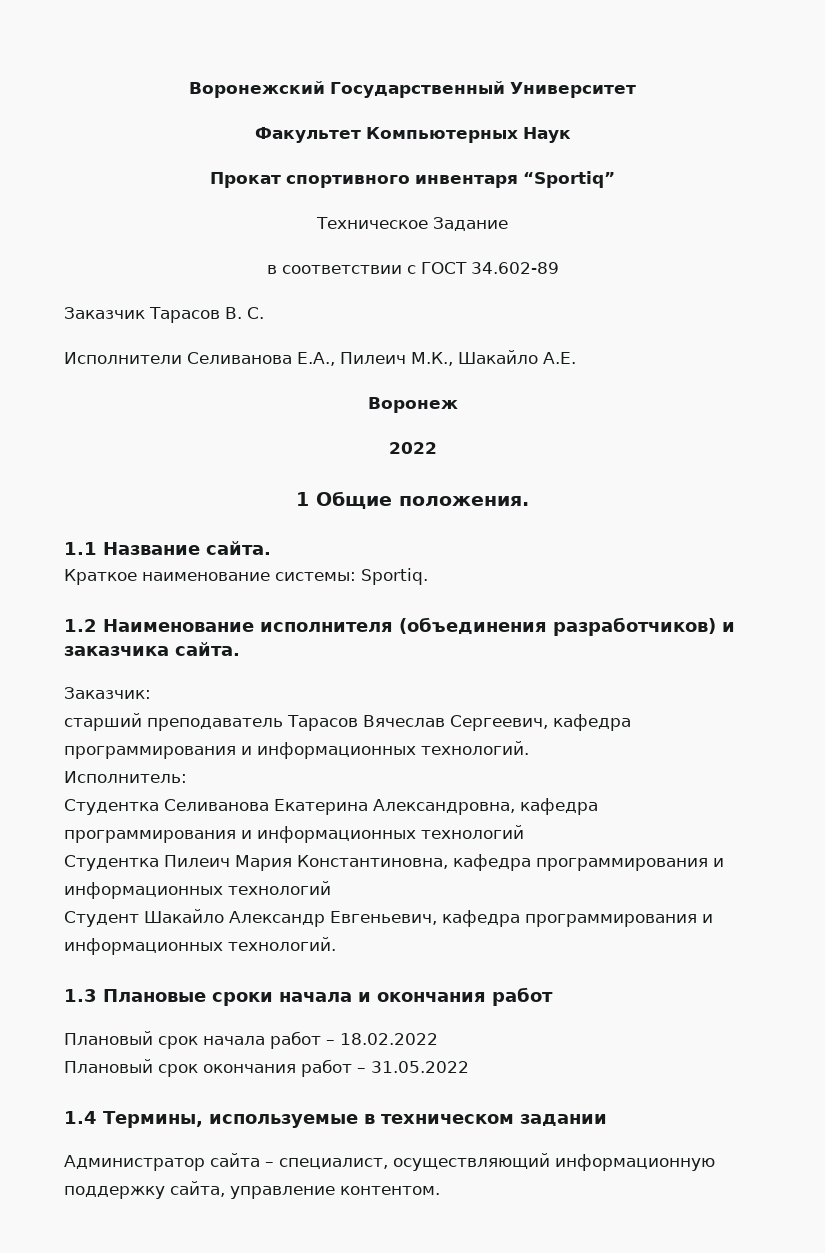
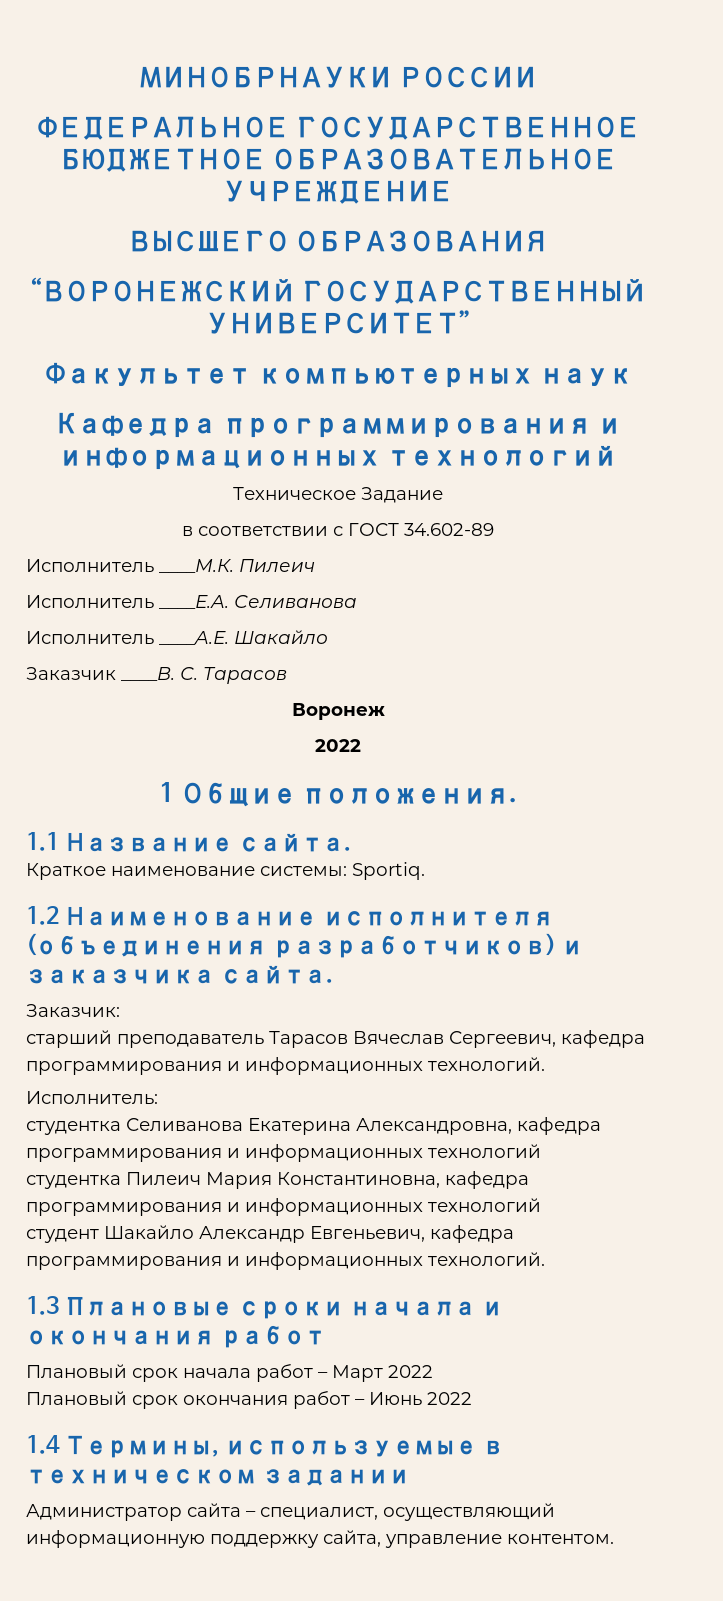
- Воронежский Государственный Университет
- Факультет Компьютерных Наук
- Прокат спортивного инвентаря “Sportiq”
+ МИНОБРНАУКИ РОССИИ
+ ФЕДЕРАЛЬНОЕ ГОСУДАРСТВЕННОЕ БЮДЖЕТНОЕ ОБРАЗОВАТЕЛЬНОЕ УЧРЕЖДЕНИЕ
+ ВЫСШЕГО ОБРАЗОВАНИЯ
+ “ВОРОНЕЖСКИЙ ГОСУДАРСТВЕННЫЙ УНИВЕРСИТЕТ”
+ Факультет компьютерных наук
+ Кафедра программирования и информационных технологий
+ Исполнитель ____М.К. Пилеич
+ Исполнитель ____Е.А. Селиванова
+ Исполнитель ____А.Е. Шакайло
- Заказчик Тарасов В. С.
- Исполнители Селиванова Е.А., Пилеич М.К., Шакайло А.Е.
+ Заказчик ____В. С. Тарасов
- Студентка Селиванова Екатерина Александровна, кафедра программирования и информационных технологий
+ студентка Селиванова Екатерина Александровна, кафедра программирования и информационных технологий
- Студентка Пилеич Мария Константиновна, кафедра программирования и информационных технологий
+ студентка Пилеич Мария Константиновна, кафедра программирования и информационных технологий
- Студент Шакайло Александр Евгеньевич, кафедра программирования и информационных технологий.
+ студент Шакайло Александр Евгеньевич, кафедра программирования и информационных технологий.
- Плановый срок начала работ – 18.02.2022
+ Плановый срок начала работ – Март 2022
- Плановый срок окончания работ – 31.05.2022
+ Плановый срок окончания работ – Июнь 2022

